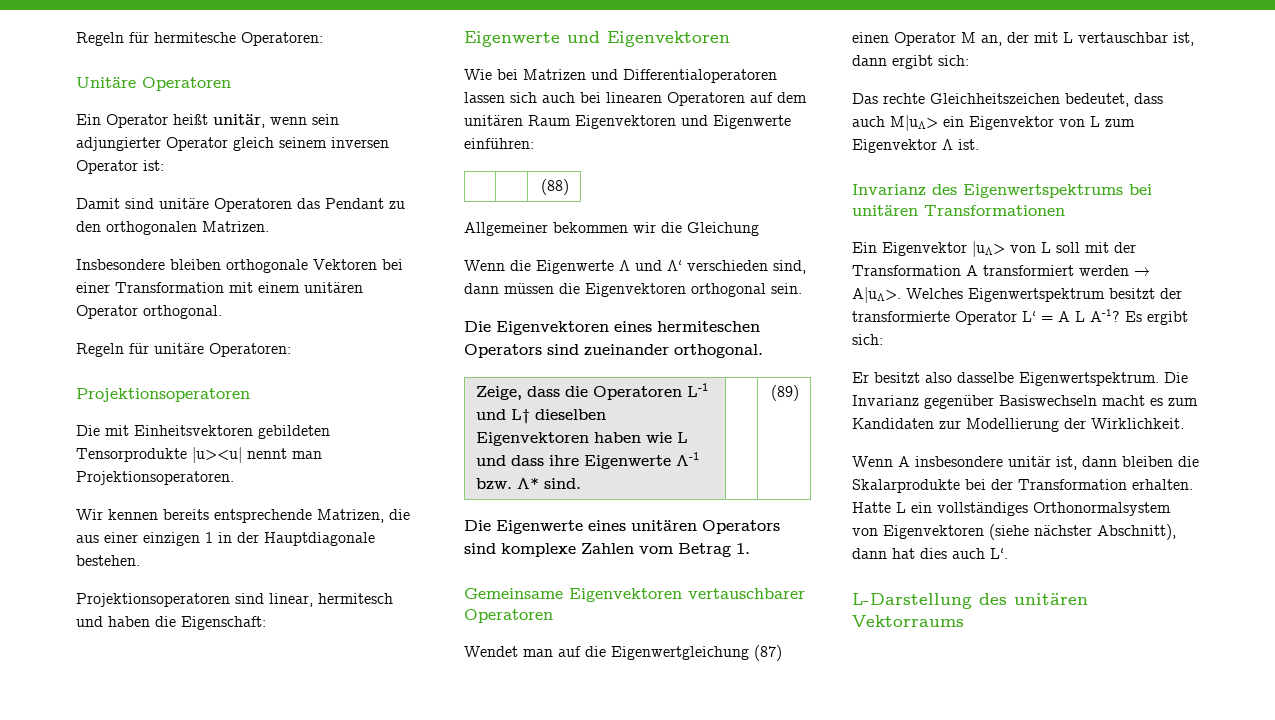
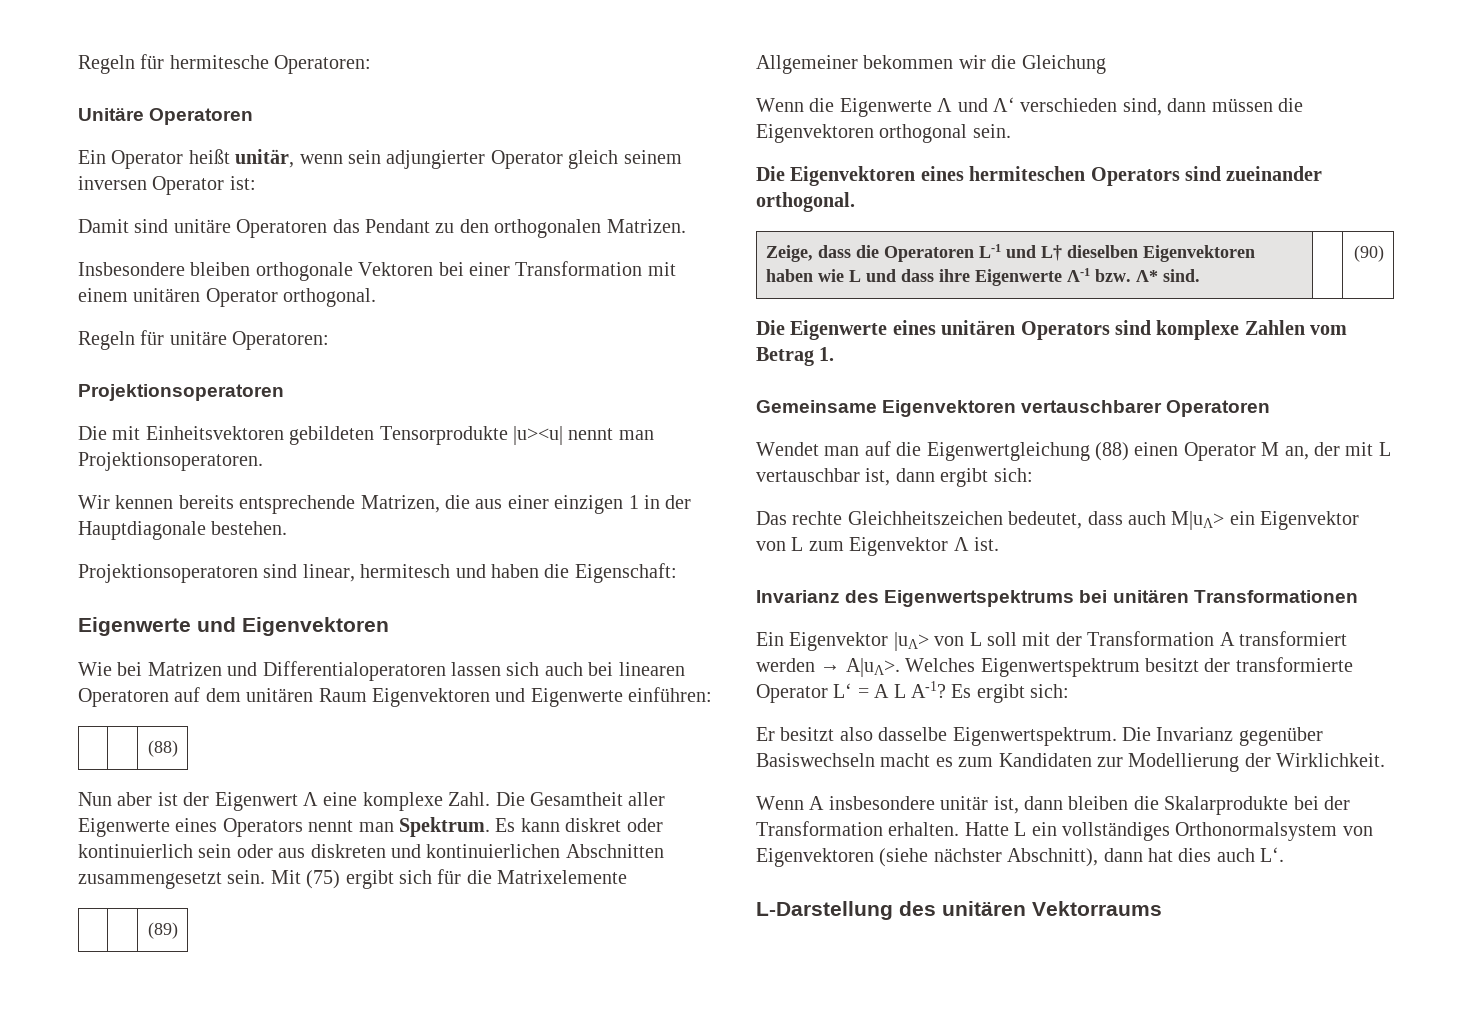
+ Nun aber ist der Eigenwert Λ eine komplexe Zahl. Die Gesamtheit aller Eigenwerte eines Operators nennt man Spektrum. Es kann diskret oder kontinuierlich sein oder aus diskreten und kontinuierlichen Abschnitten zusammengesetzt sein. Mit (75) ergibt sich für die Matrixelemente
+ | | (89)
- Zeige, dass die Operatoren L-1 und L† dieselben Eigenvektoren haben wie L und dass ihre Eigenwerte Λ-1 bzw. Λ* sind. | | (89)
+ Zeige, dass die Operatoren L-1 und L† dieselben Eigenvektoren haben wie L und dass ihre Eigenwerte Λ-1 bzw. Λ* sind. | | (90)
- Wendet man auf die Eigenwertgleichung (87) einen Operator M an, der mit L vertauschbar ist, dann ergibt sich:
+ Wendet man auf die Eigenwertgleichung (88) einen Operator M an, der mit L vertauschbar ist, dann ergibt sich:

